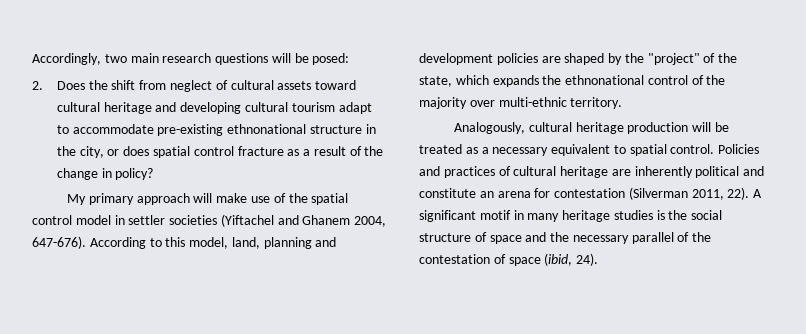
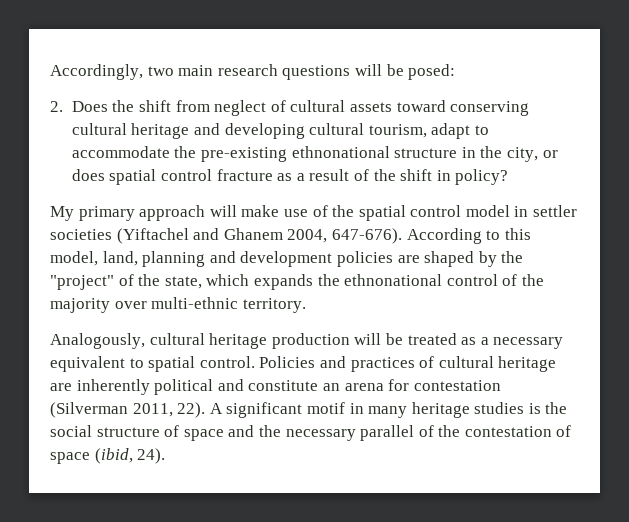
- 2. Does the shift from neglect of cultural assets toward cultural heritage and developing cultural tourism adapt to accommodate pre-existing ethnonational structure in the city, or does spatial control fracture as a result of the change in policy?
+ 2. Does the shift from neglect of cultural assets toward conserving cultural heritage and developing cultural tourism, adapt to accommodate the pre-existing ethnonational structure in the city, or does spatial control fracture as a result of the shift in policy?

